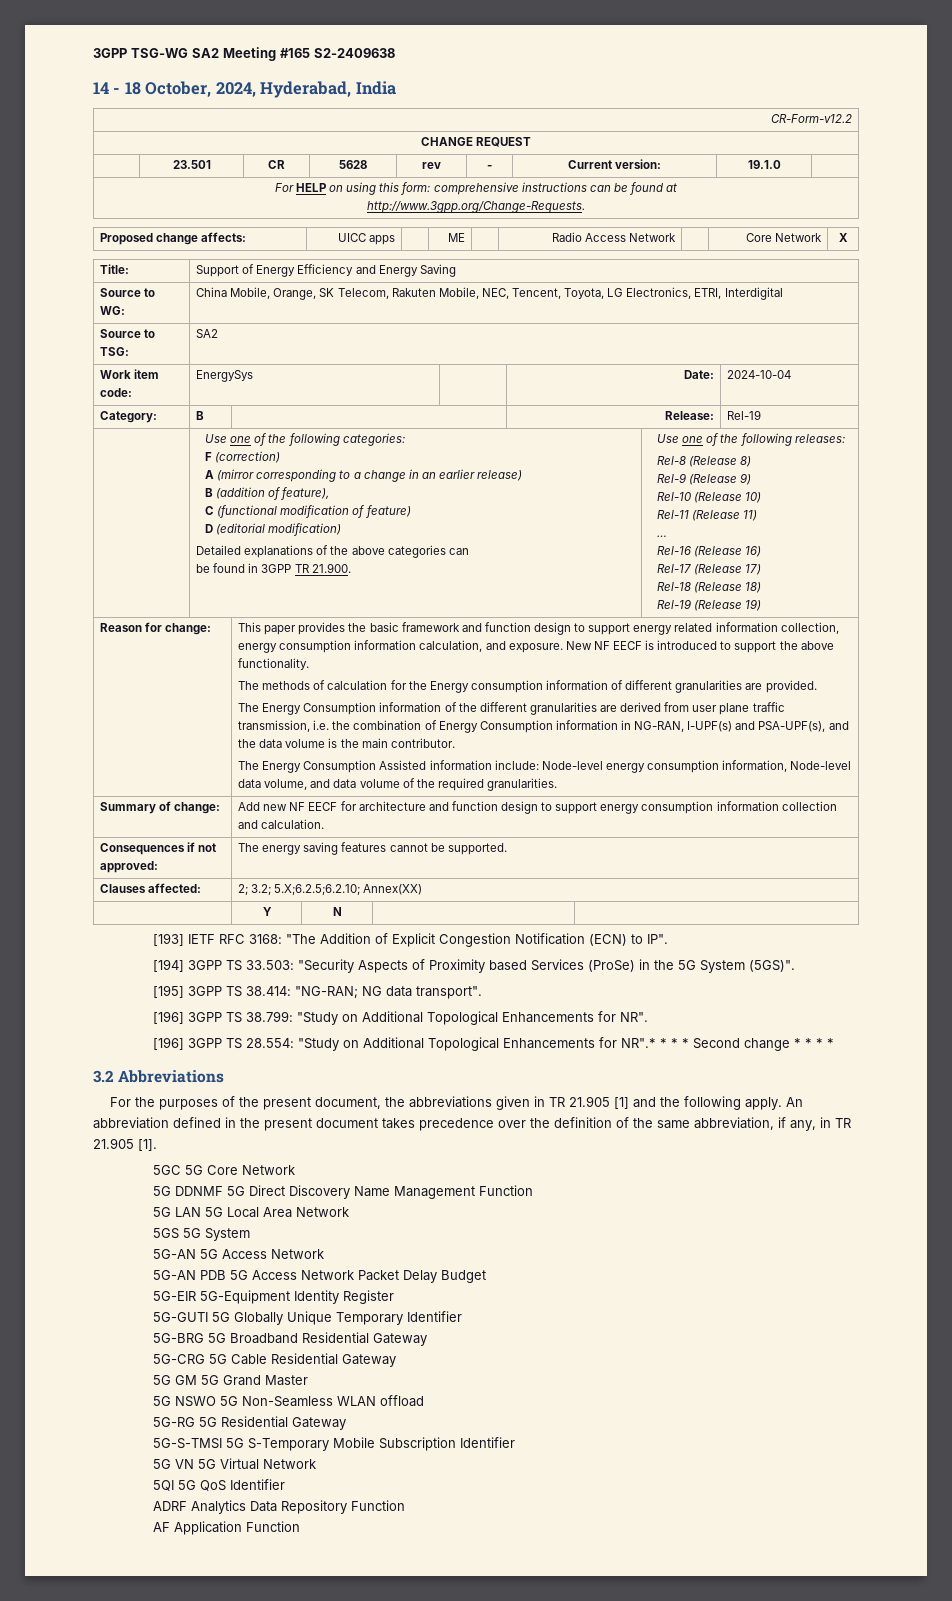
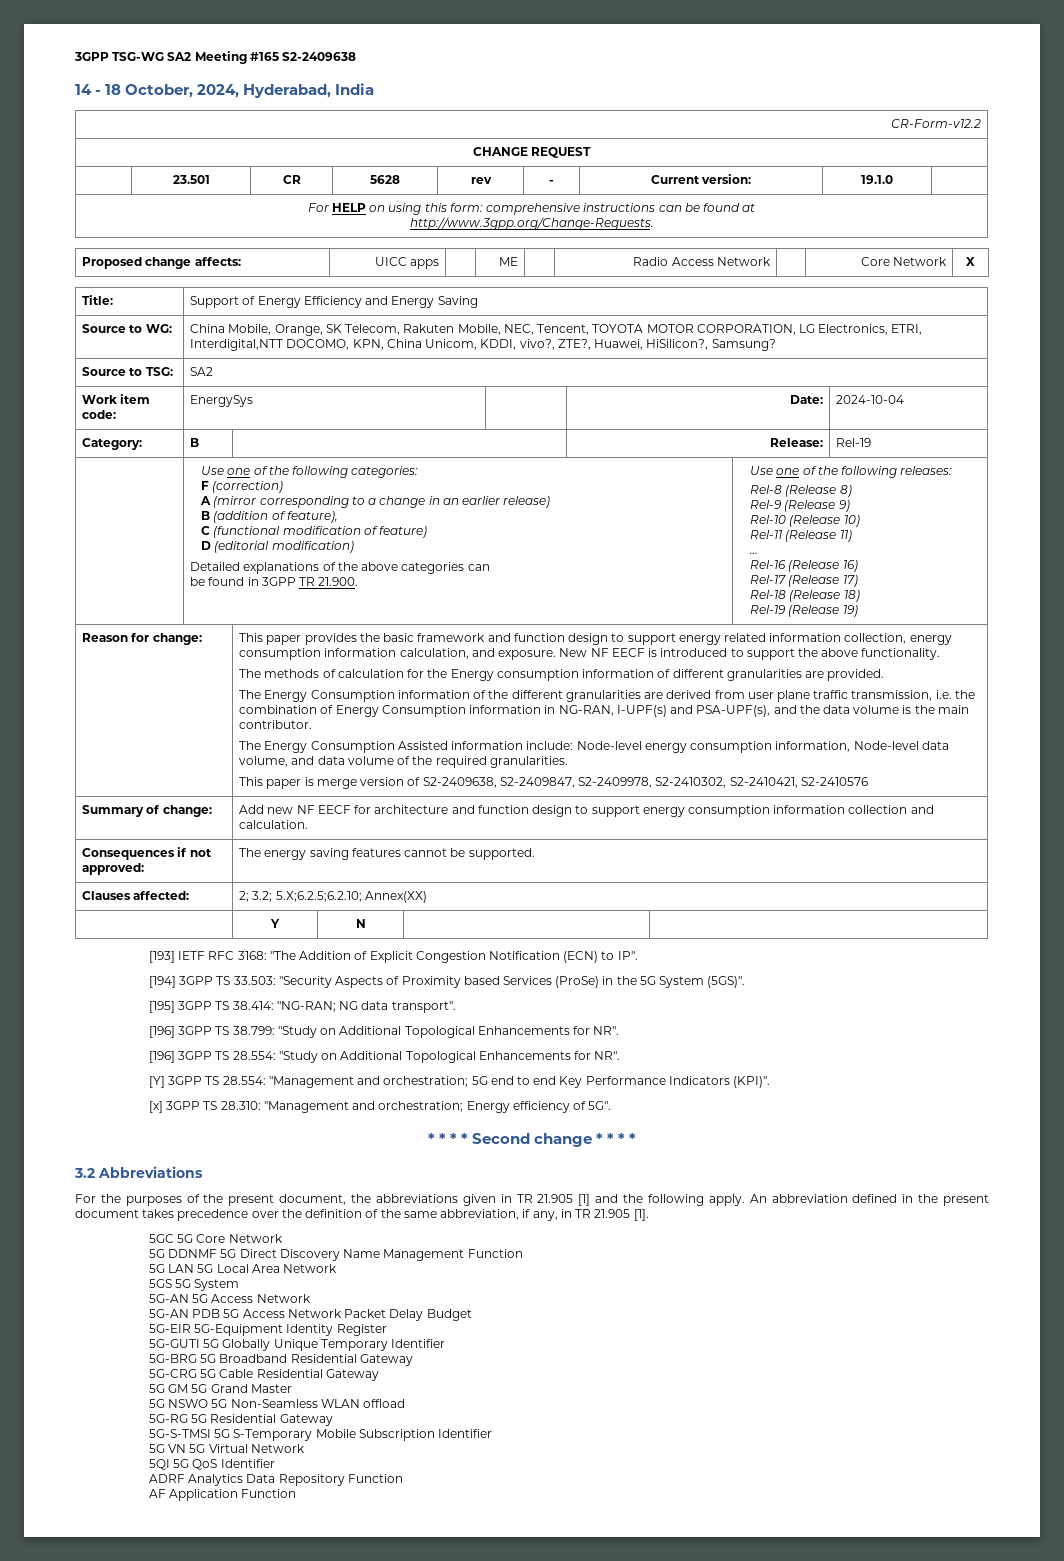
- Source to WG: | China Mobile, Orange, SK Telecom, Rakuten Mobile, NEC, Tencent, Toyota, LG Electronics, ETRI, Interdigital
+ Source to WG: | China Mobile, Orange, SK Telecom, Rakuten Mobile, NEC, Tencent, TOYOTA MOTOR CORPORATION, LG Electronics, ETRI, Interdigital,NTT DOCOMO, KPN, China Unicom, KDDI, vivo?, ZTE?, Huawei, HiSilicon?, Samsung?
+ This paper is merge version of S2-2409638, S2-2409847, S2-2409978, S2-2410302, S2-2410421, S2-2410576
- [196] 3GPP TS 28.554: "Study on Additional Topological Enhancements for NR".* * * * Second change * * * *
+ [196] 3GPP TS 28.554: "Study on Additional Topological Enhancements for NR".
+ [Y] 3GPP TS 28.554: "Management and orchestration; 5G end to end Key Performance Indicators (KPI)".
+ [x] 3GPP TS 28.310: "Management and orchestration; Energy efficiency of 5G".
+ * * * * Second change * * * *

